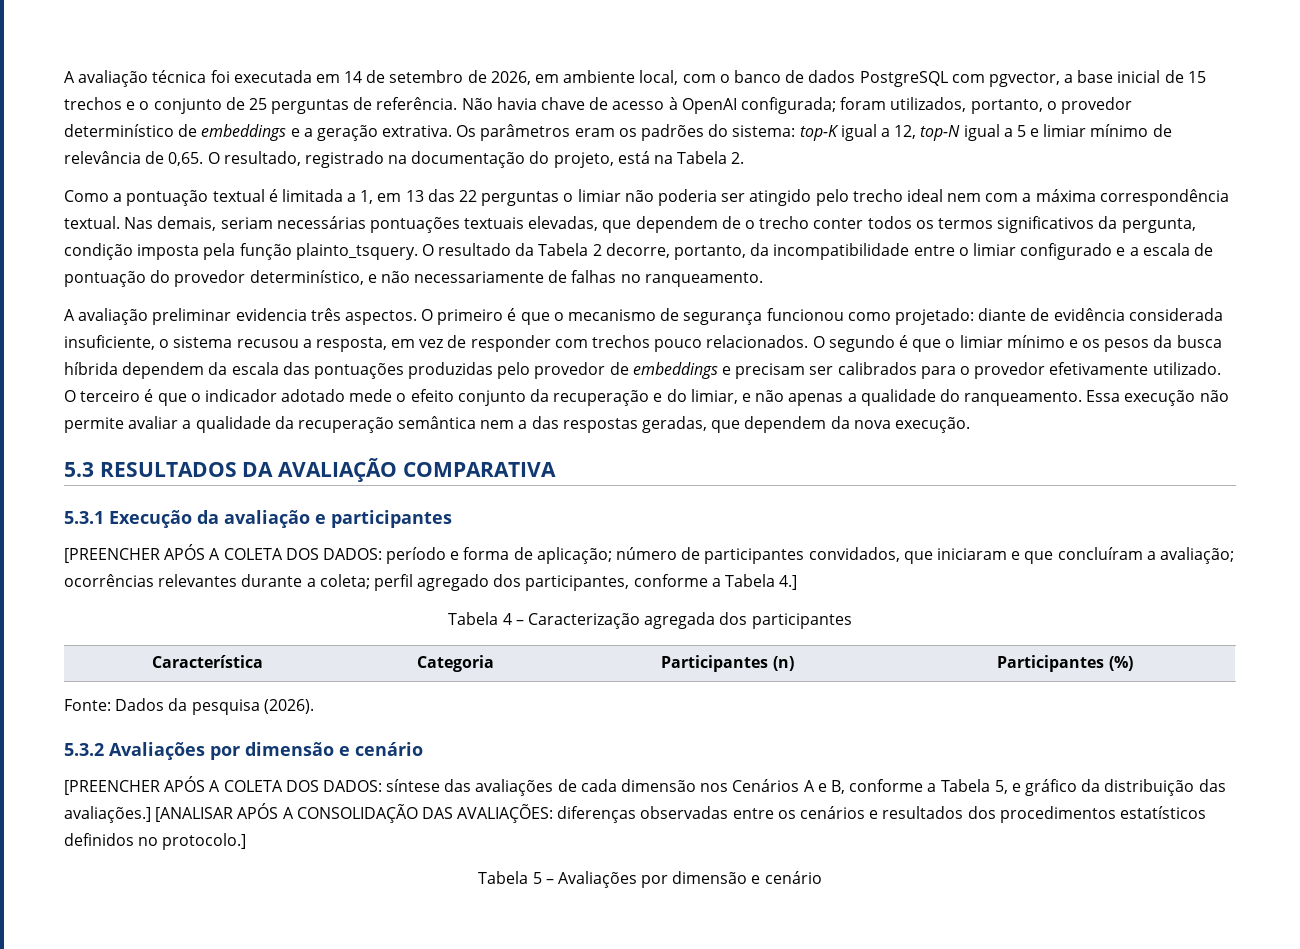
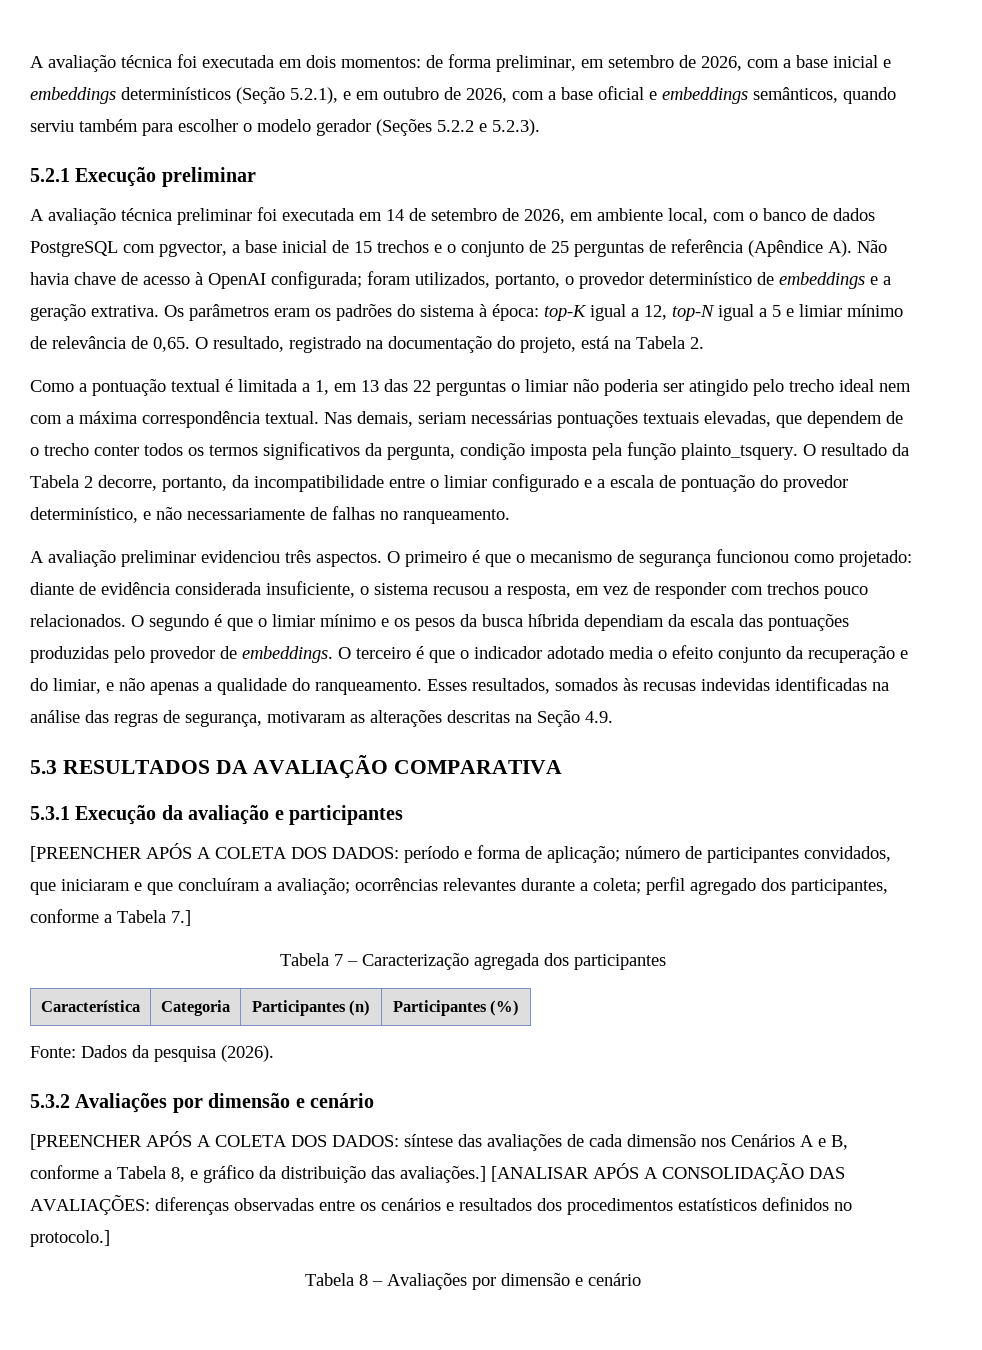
- A avaliação técnica foi executada em 14 de setembro de 2026, em ambiente local, com o banco de dados PostgreSQL com pgvector, a base inicial de 15 trechos e o conjunto de 25 perguntas de referência. Não havia chave de acesso à OpenAI configurada; foram utilizados, portanto, o provedor determinístico de embeddings e a geração extrativa.
+ A avaliação técnica foi executada em dois momentos: de forma preliminar, em setembro de 2026, com a base inicial e embeddings determinísticos (Seção 5.2.1), e em outubro de 2026, com a base oficial e embeddings semânticos, quando serviu também para escolher o modelo gerador (Seções 5.2.2 e 5.2.3).
+ 5.2.1 Execução preliminar
+ A avaliação técnica preliminar foi executada em 14 de setembro de 2026, em ambiente local, com o banco de dados PostgreSQL com pgvector, a base inicial de 15 trechos e o conjunto de 25 perguntas de referência (Apêndice A). Não havia chave de acesso à OpenAI configurada; foram utilizados, portanto, o provedor determinístico de embeddings e a geração extrativa.
- Os parâmetros eram os padrões do sistema: top-K igual a 12, top-N igual a 5 e limiar mínimo de relevância de 0,65.
+ Os parâmetros eram os padrões do sistema à época: top-K igual a 12, top-N igual a 5 e limiar mínimo de relevância de 0,65.
- A avaliação preliminar evidencia três aspectos.
+ A avaliação preliminar evidenciou três aspectos.
- O segundo é que o limiar mínimo e os pesos da busca híbrida dependem da escala das pontuações produzidas pelo provedor de embeddings e precisam ser calibrados para o provedor efetivamente utilizado.
+ O segundo é que o limiar mínimo e os pesos da busca híbrida dependiam da escala das pontuações produzidas pelo provedor de embeddings.
- O terceiro é que o indicador adotado mede o efeito conjunto da recuperação e do limiar, e não apenas a qualidade do ranqueamento.
+ O terceiro é que o indicador adotado media o efeito conjunto da recuperação e do limiar, e não apenas a qualidade do ranqueamento.
- Essa execução não permite avaliar a qualidade da recuperação semântica nem a das respostas geradas, que dependem da nova execução.
+ Esses resultados, somados às recusas indevidas identificadas na análise das regras de segurança, motivaram as alterações descritas na Seção 4.9.
- [PREENCHER APÓS A COLETA DOS DADOS: período e forma de aplicação; número de participantes convidados, que iniciaram e que concluíram a avaliação; ocorrências relevantes durante a coleta; perfil agregado dos participantes, conforme a Tabela 4.]
- Tabela 4 – Caracterização agregada dos participantes
+ [PREENCHER APÓS A COLETA DOS DADOS: período e forma de aplicação; número de participantes convidados, que iniciaram e que concluíram a avaliação; ocorrências relevantes durante a coleta; perfil agregado dos participantes, conforme a Tabela 7.]
+ Tabela 7 – Caracterização agregada dos participantes
- [PREENCHER APÓS A COLETA DOS DADOS: síntese das avaliações de cada dimensão nos Cenários A e B, conforme a Tabela 5, e gráfico da distribuição das avaliações.]
+ [PREENCHER APÓS A COLETA DOS DADOS: síntese das avaliações de cada dimensão nos Cenários A e B, conforme a Tabela 8, e gráfico da distribuição das avaliações.]
- Tabela 5 – Avaliações por dimensão e cenário
+ Tabela 8 – Avaliações por dimensão e cenário

